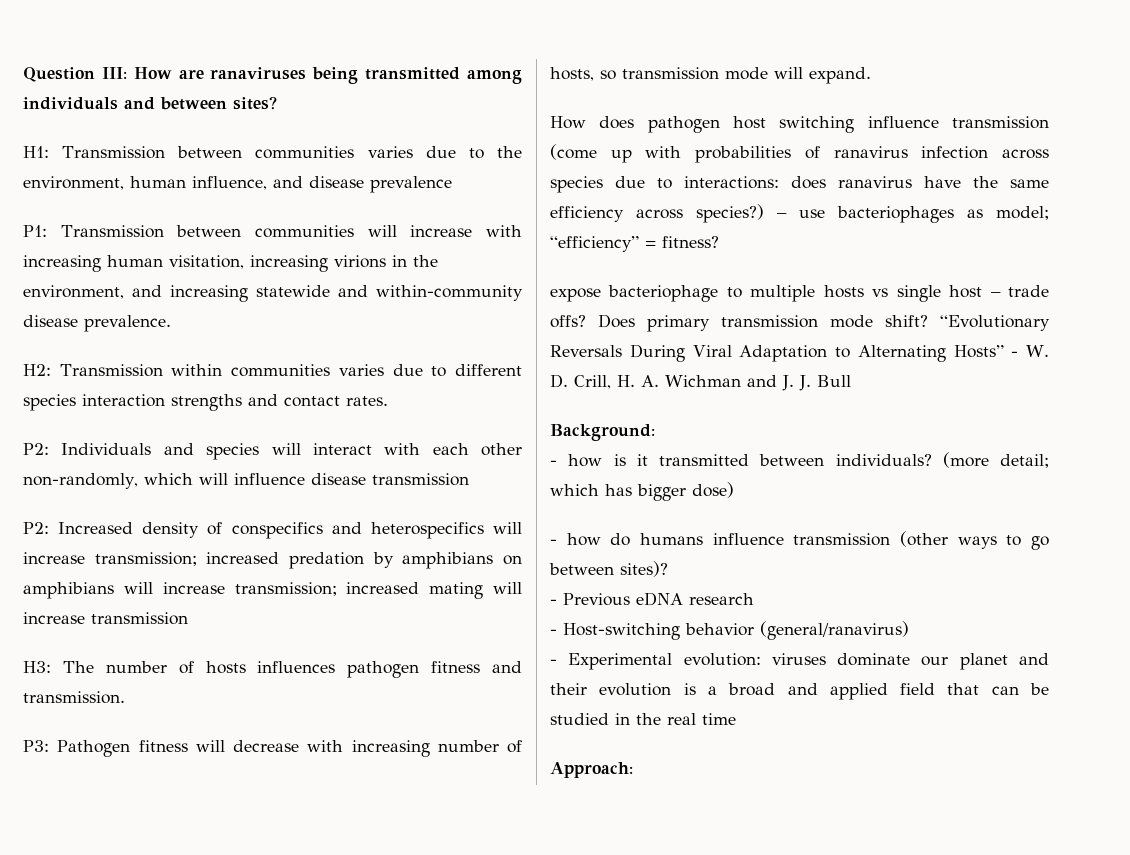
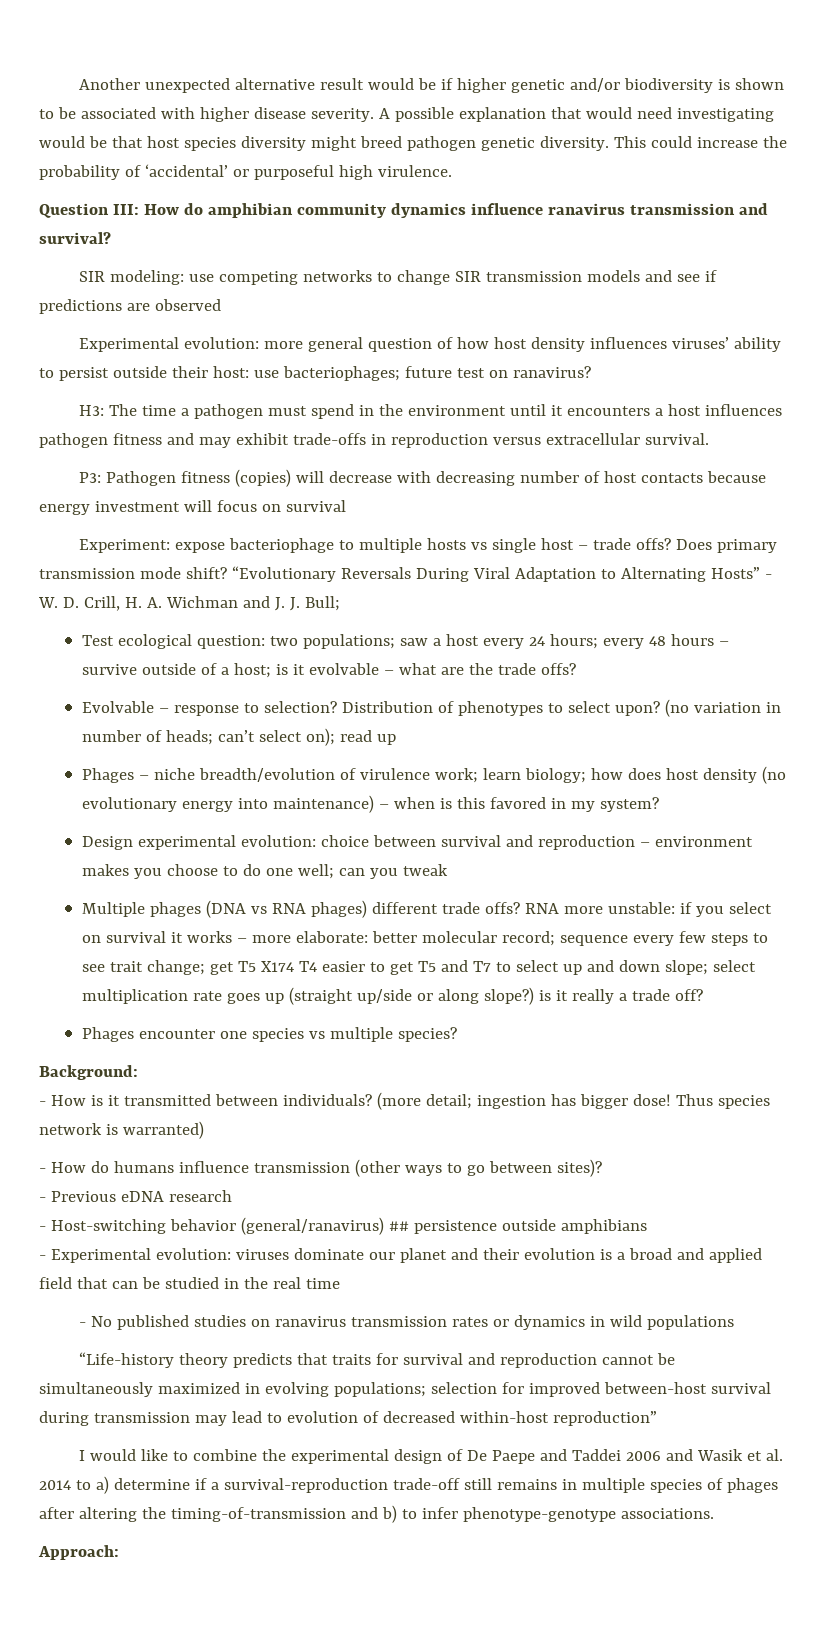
- Question III: How are ranaviruses being transmitted among individuals and between sites?
- H1: Transmission between communities varies due to the environment, human influence, and disease prevalence
- P1: Transmission between communities will increase with increasing human visitation, increasing virions in the environment, and increasing statewide and within-community disease prevalence.
- H2: Transmission within communities varies due to different species interaction strengths and contact rates.
- P2: Individuals and species will interact with each other non-randomly, which will influence disease transmission
- P2: Increased density of conspecifics and heterospecifics will increase transmission; increased predation by amphibians on amphibians will increase transmission; increased mating will increase transmission
- H3: The number of hosts influences pathogen fitness and transmission.
+ Another unexpected alternative result would be if higher genetic and/or biodiversity is shown to be associated with higher disease severity. A possible explanation that would need investigating would be that host species diversity might breed pathogen genetic diversity. This could increase the probability of ‘accidental’ or purposeful high virulence.
+ Question III: How do amphibian community dynamics influence ranavirus transmission and survival?
+ SIR modeling: use competing networks to change SIR transmission models and see if predictions are observed
+ Experimental evolution: more general question of how host density influences viruses’ ability to persist outside their host: use bacteriophages; future test on ranavirus?
+ H3: The time a pathogen must spend in the environment until it encounters a host influences pathogen fitness and may exhibit trade-offs in reproduction versus extracellular survival.
- P3: Pathogen fitness will decrease with increasing number of hosts, so transmission mode will expand.
- How does pathogen host switching influence transmission (come up with probabilities of ranavirus infection across species due to interactions: does ranavirus have the same efficiency across species?) – use bacteriophages as model; “efficiency” = fitness?
- expose bacteriophage to multiple hosts vs single host – trade offs?
+ P3: Pathogen fitness (copies) will decrease with decreasing number of host contacts because energy investment will focus on survival
+ Experiment: expose bacteriophage to multiple hosts vs single host – trade offs?
- “Evolutionary Reversals During Viral Adaptation to Alternating Hosts” - W. D. Crill, H. A. Wichman and J. J. Bull
+ “Evolutionary Reversals During Viral Adaptation to Alternating Hosts” - W. D. Crill, H. A. Wichman and J. J. Bull;
+ Test ecological question: two populations; saw a host every 24 hours; every 48 hours – survive outside of a host; is it evolvable – what are the trade offs?
+ Evolvable – response to selection? Distribution of phenotypes to select upon? (no variation in number of heads; can’t select on); read up
+ Phages – niche breadth/evolution of virulence work; learn biology; how does host density (no evolutionary energy into maintenance) – when is this favored in my system?
+ Design experimental evolution: choice between survival and reproduction – environment makes you choose to do one well; can you tweak
+ Multiple phages (DNA vs RNA phages) different trade offs? RNA more unstable: if you select on survival it works – more elaborate: better molecular record; sequence every few steps to see trait change; get T5 X174 T4 easier to get T5 and T7 to select up and down slope; select multiplication rate goes up (straight up/side or along slope?) is it really a trade off?
+ Phages encounter one species vs multiple species?
- - how is it transmitted between individuals?
+ - How is it transmitted between individuals?
- (more detail; which has bigger dose)
- - how do humans influence transmission (other ways to go between sites)?
+ (more detail; ingestion has bigger dose! Thus species network is warranted)
+ - How do humans influence transmission (other ways to go between sites)?
- - Host-switching behavior (general/ranavirus)
+ - Host-switching behavior (general/ranavirus) ## persistence outside amphibians
+ - No published studies on ranavirus transmission rates or dynamics in wild populations
+ “Life-history theory predicts that traits for survival and reproduction cannot be simultaneously maximized in evolving populations; selection for improved between-host survival during transmission may lead to evolution of decreased within-host reproduction”
+ I would like to combine the experimental design of De Paepe and Taddei 2006 and Wasik et al. 2014 to a) determine if a survival-reproduction trade-off still remains in multiple species of phages after altering the timing-of-transmission and b) to infer phenotype-genotype associations.

